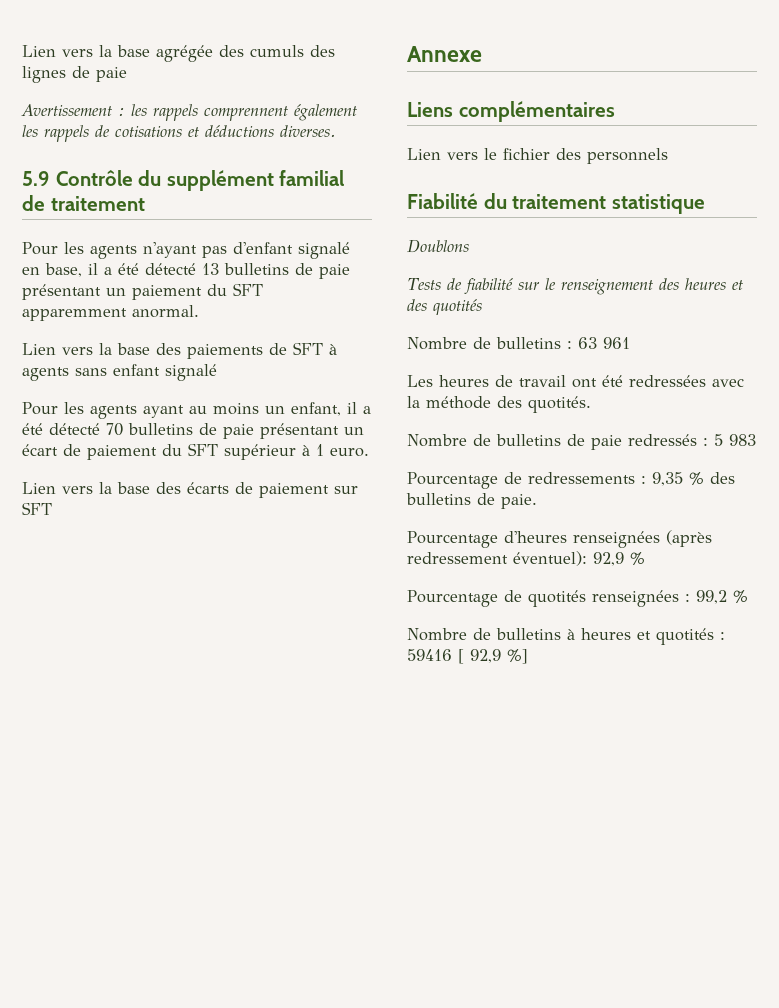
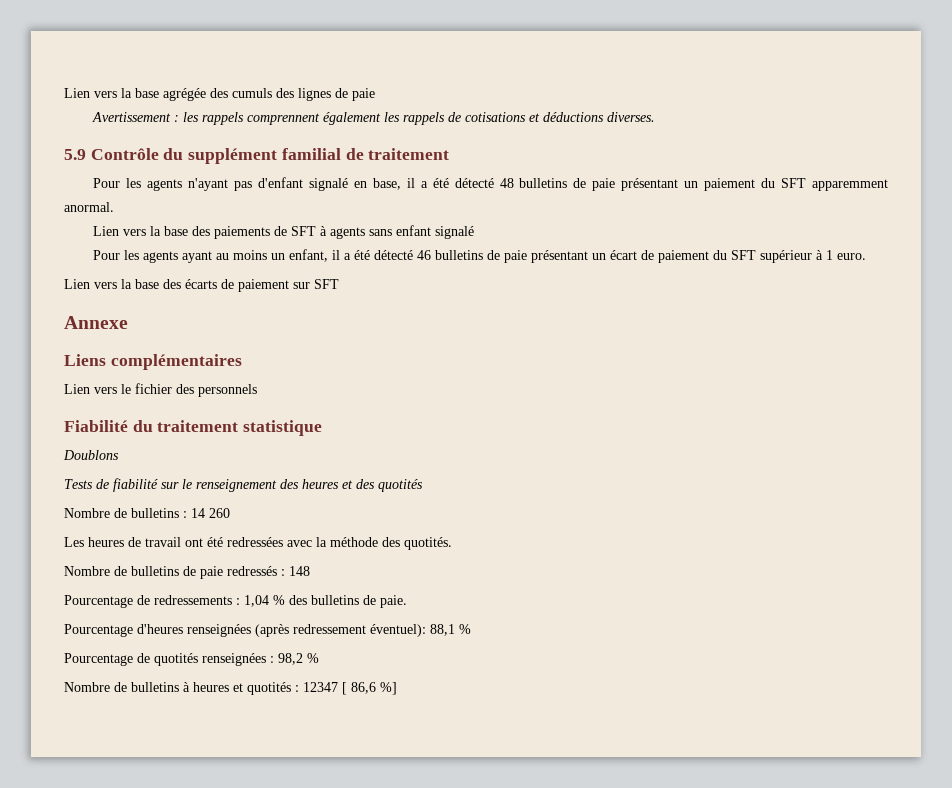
- Pour les agents n'ayant pas d'enfant signalé en base, il a été détecté 13 bulletins de paie présentant un paiement du SFT apparemment anormal.
+ Pour les agents n'ayant pas d'enfant signalé en base, il a été détecté 48 bulletins de paie présentant un paiement du SFT apparemment anormal.
- Pour les agents ayant au moins un enfant, il a été détecté 70 bulletins de paie présentant un écart de paiement du SFT supérieur à 1 euro.
+ Pour les agents ayant au moins un enfant, il a été détecté 46 bulletins de paie présentant un écart de paiement du SFT supérieur à 1 euro.
- Nombre de bulletins : 63 961
+ Nombre de bulletins : 14 260
- Nombre de bulletins de paie redressés : 5 983
+ Nombre de bulletins de paie redressés : 148
- Pourcentage de redressements : 9,35 % des bulletins de paie.
+ Pourcentage de redressements : 1,04 % des bulletins de paie.
- Pourcentage d'heures renseignées (après redressement éventuel): 92,9 %
+ Pourcentage d'heures renseignées (après redressement éventuel): 88,1 %
- Pourcentage de quotités renseignées : 99,2 %
+ Pourcentage de quotités renseignées : 98,2 %
- Nombre de bulletins à heures et quotités : 59416 [ 92,9 %]
+ Nombre de bulletins à heures et quotités : 12347 [ 86,6 %]

